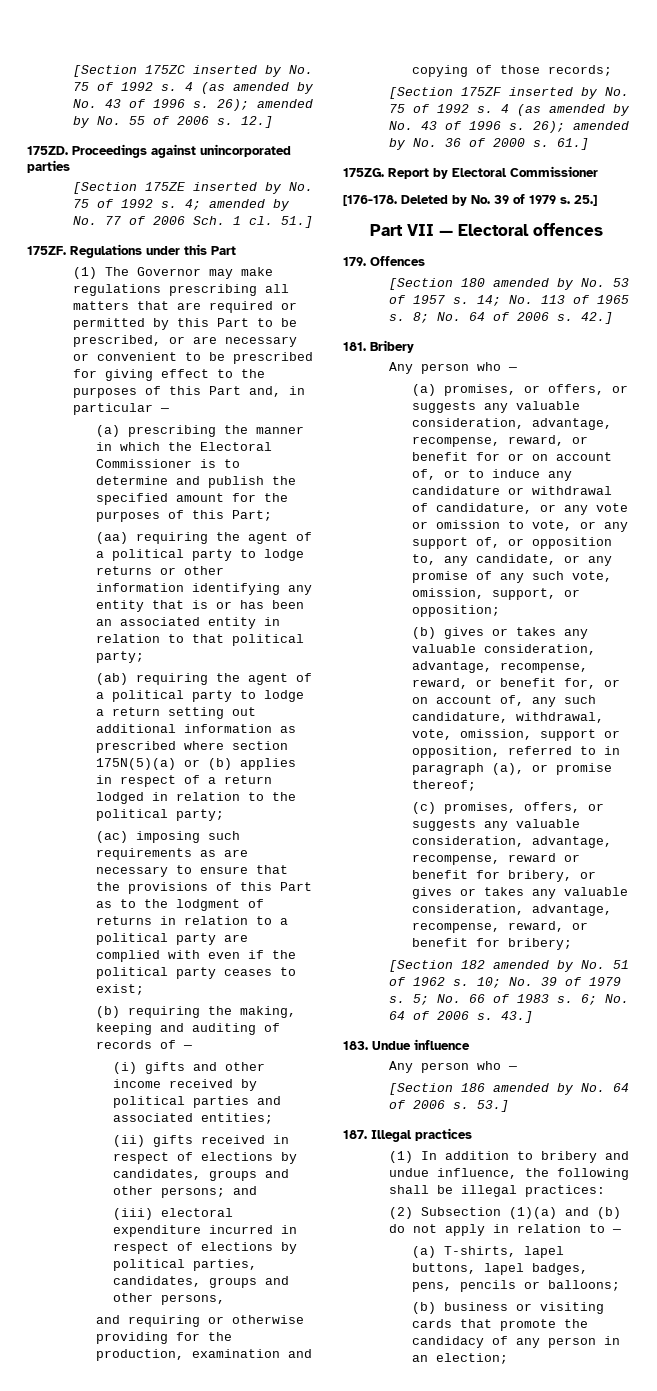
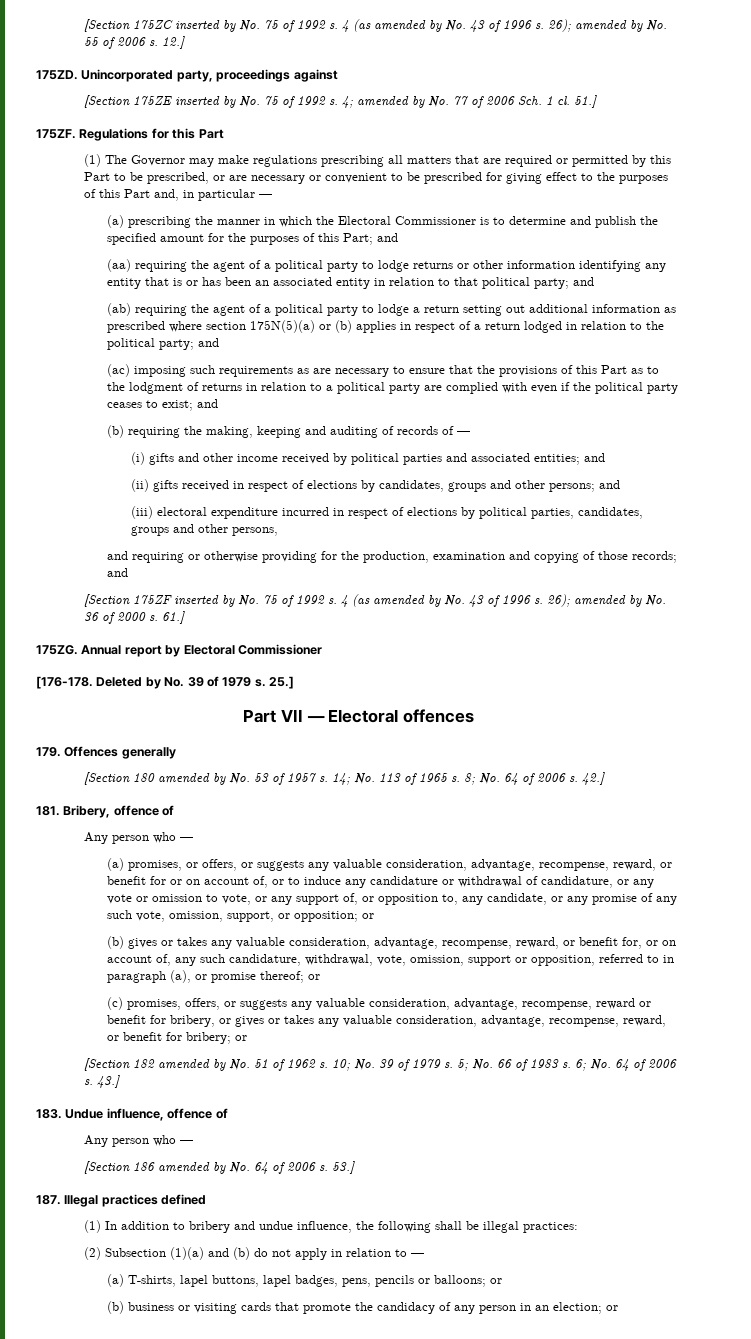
- Proceedings against unincorporated parties
+ Unincorporated party, proceedings against
- Regulations under this Part
+ Regulations for this Part
- (a) prescribing the manner in which the Electoral Commissioner is to determine and publish the specified amount for the purposes of this Part;
+ (a) prescribing the manner in which the Electoral Commissioner is to determine and publish the specified amount for the purposes of this Part; and
- (aa) requiring the agent of a political party to lodge returns or other information identifying any entity that is or has been an associated entity in relation to that political party;
+ (aa) requiring the agent of a political party to lodge returns or other information identifying any entity that is or has been an associated entity in relation to that political party; and
- (ab) requiring the agent of a political party to lodge a return setting out additional information as prescribed where section 175N(5)(a) or (b) applies in respect of a return lodged in relation to the political party;
+ (ab) requiring the agent of a political party to lodge a return setting out additional information as prescribed where section 175N(5)(a) or (b) applies in respect of a return lodged in relation to the political party; and
- (ac) imposing such requirements as are necessary to ensure that the provisions of this Part as to the lodgment of returns in relation to a political party are complied with even if the political party ceases to exist;
+ (ac) imposing such requirements as are necessary to ensure that the provisions of this Part as to the lodgment of returns in relation to a political party are complied with even if the political party ceases to exist; and
- (i) gifts and other income received by political parties and associated entities;
+ (i) gifts and other income received by political parties and associated entities; and
- and requiring or otherwise providing for the production, examination and copying of those records;
+ and requiring or otherwise providing for the production, examination and copying of those records; and
- Report by Electoral Commissioner
+ Annual report by Electoral Commissioner
- 179. Offences
+ 179. Offences generally
- 181. Bribery
+ 181. Bribery, offence of
- (a) promises, or offers, or suggests any valuable consideration, advantage, recompense, reward, or benefit for or on account of, or to induce any candidature or withdrawal of candidature, or any vote or omission to vote, or any support of, or opposition to, any candidate, or any promise of any such vote, omission, support, or opposition;
+ (a) promises, or offers, or suggests any valuable consideration, advantage, recompense, reward, or benefit for or on account of, or to induce any candidature or withdrawal of candidature, or any vote or omission to vote, or any support of, or opposition to, any candidate, or any promise of any such vote, omission, support, or opposition; or
- (b) gives or takes any valuable consideration, advantage, recompense, reward, or benefit for, or on account of, any such candidature, withdrawal, vote, omission, support or opposition, referred to in paragraph (a), or promise thereof;
+ (b) gives or takes any valuable consideration, advantage, recompense, reward, or benefit for, or on account of, any such candidature, withdrawal, vote, omission, support or opposition, referred to in paragraph (a), or promise thereof; or
- (c) promises, offers, or suggests any valuable consideration, advantage, recompense, reward or benefit for bribery, or gives or takes any valuable consideration, advantage, recompense, reward, or benefit for bribery;
+ (c) promises, offers, or suggests any valuable consideration, advantage, recompense, reward or benefit for bribery, or gives or takes any valuable consideration, advantage, recompense, reward, or benefit for bribery; or
- 183. Undue influence
+ 183. Undue influence, offence of
- 187. Illegal practices
+ 187. Illegal practices defined
- (a) T-shirts, lapel buttons, lapel badges, pens, pencils or balloons;
+ (a) T-shirts, lapel buttons, lapel badges, pens, pencils or balloons; or
- (b) business or visiting cards that promote the candidacy of any person in an election;
+ (b) business or visiting cards that promote the candidacy of any person in an election; or

